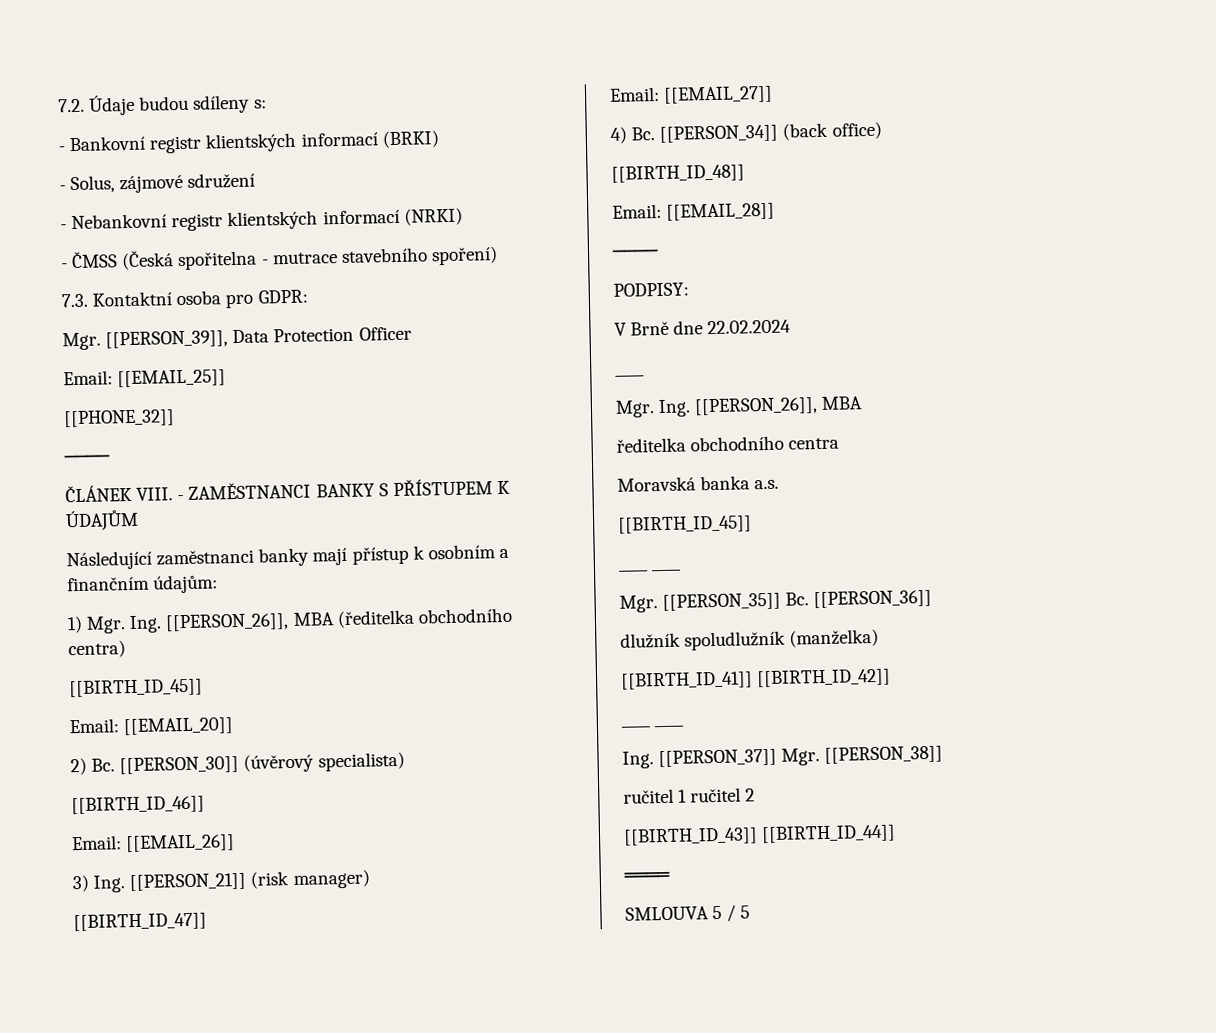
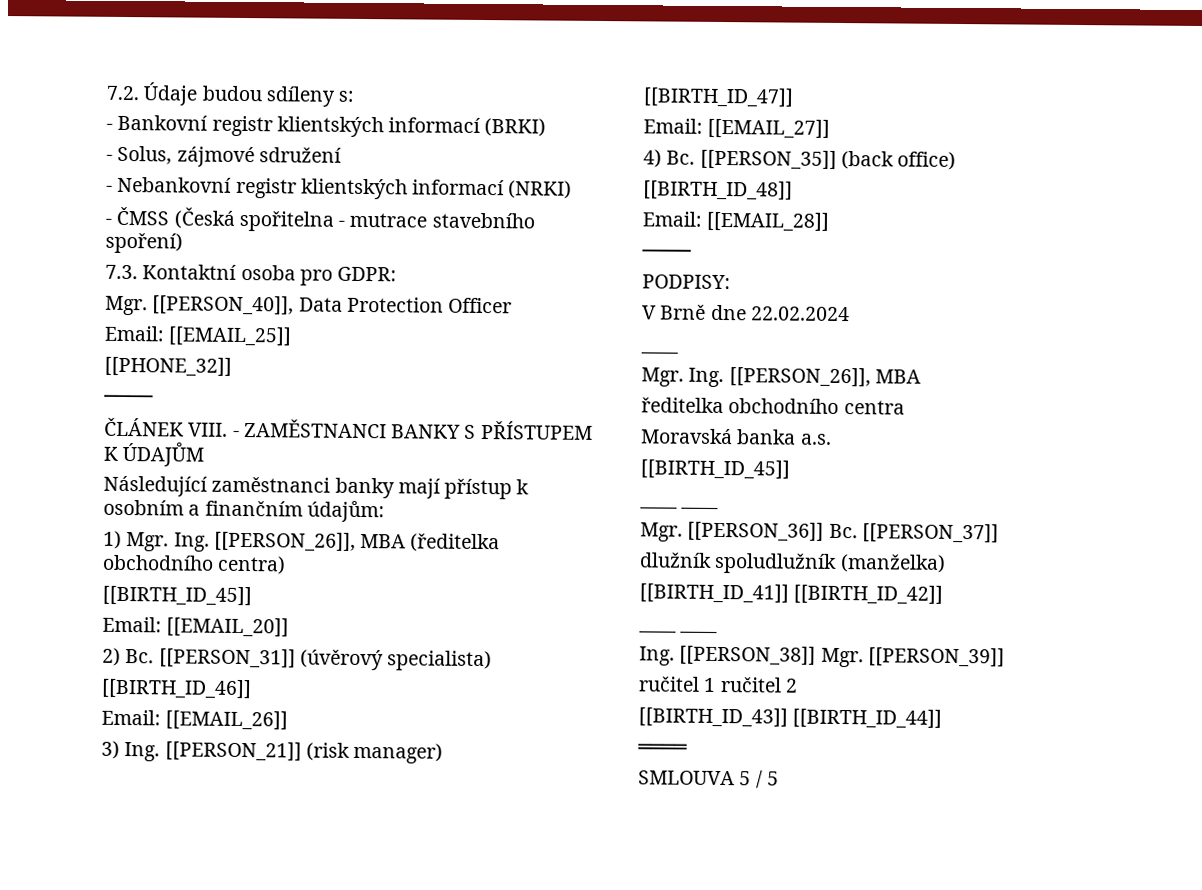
- Mgr. [[PERSON_39]], Data Protection Officer
+ Mgr. [[PERSON_40]], Data Protection Officer
- 2) Bc. [[PERSON_30]] (úvěrový specialista)
+ 2) Bc. [[PERSON_31]] (úvěrový specialista)
- 4) Bc. [[PERSON_34]] (back office)
+ 4) Bc. [[PERSON_35]] (back office)
- Mgr. [[PERSON_35]] Bc. [[PERSON_36]]
+ Mgr. [[PERSON_36]] Bc. [[PERSON_37]]
- Ing. [[PERSON_37]] Mgr. [[PERSON_38]]
+ Ing. [[PERSON_38]] Mgr. [[PERSON_39]]

